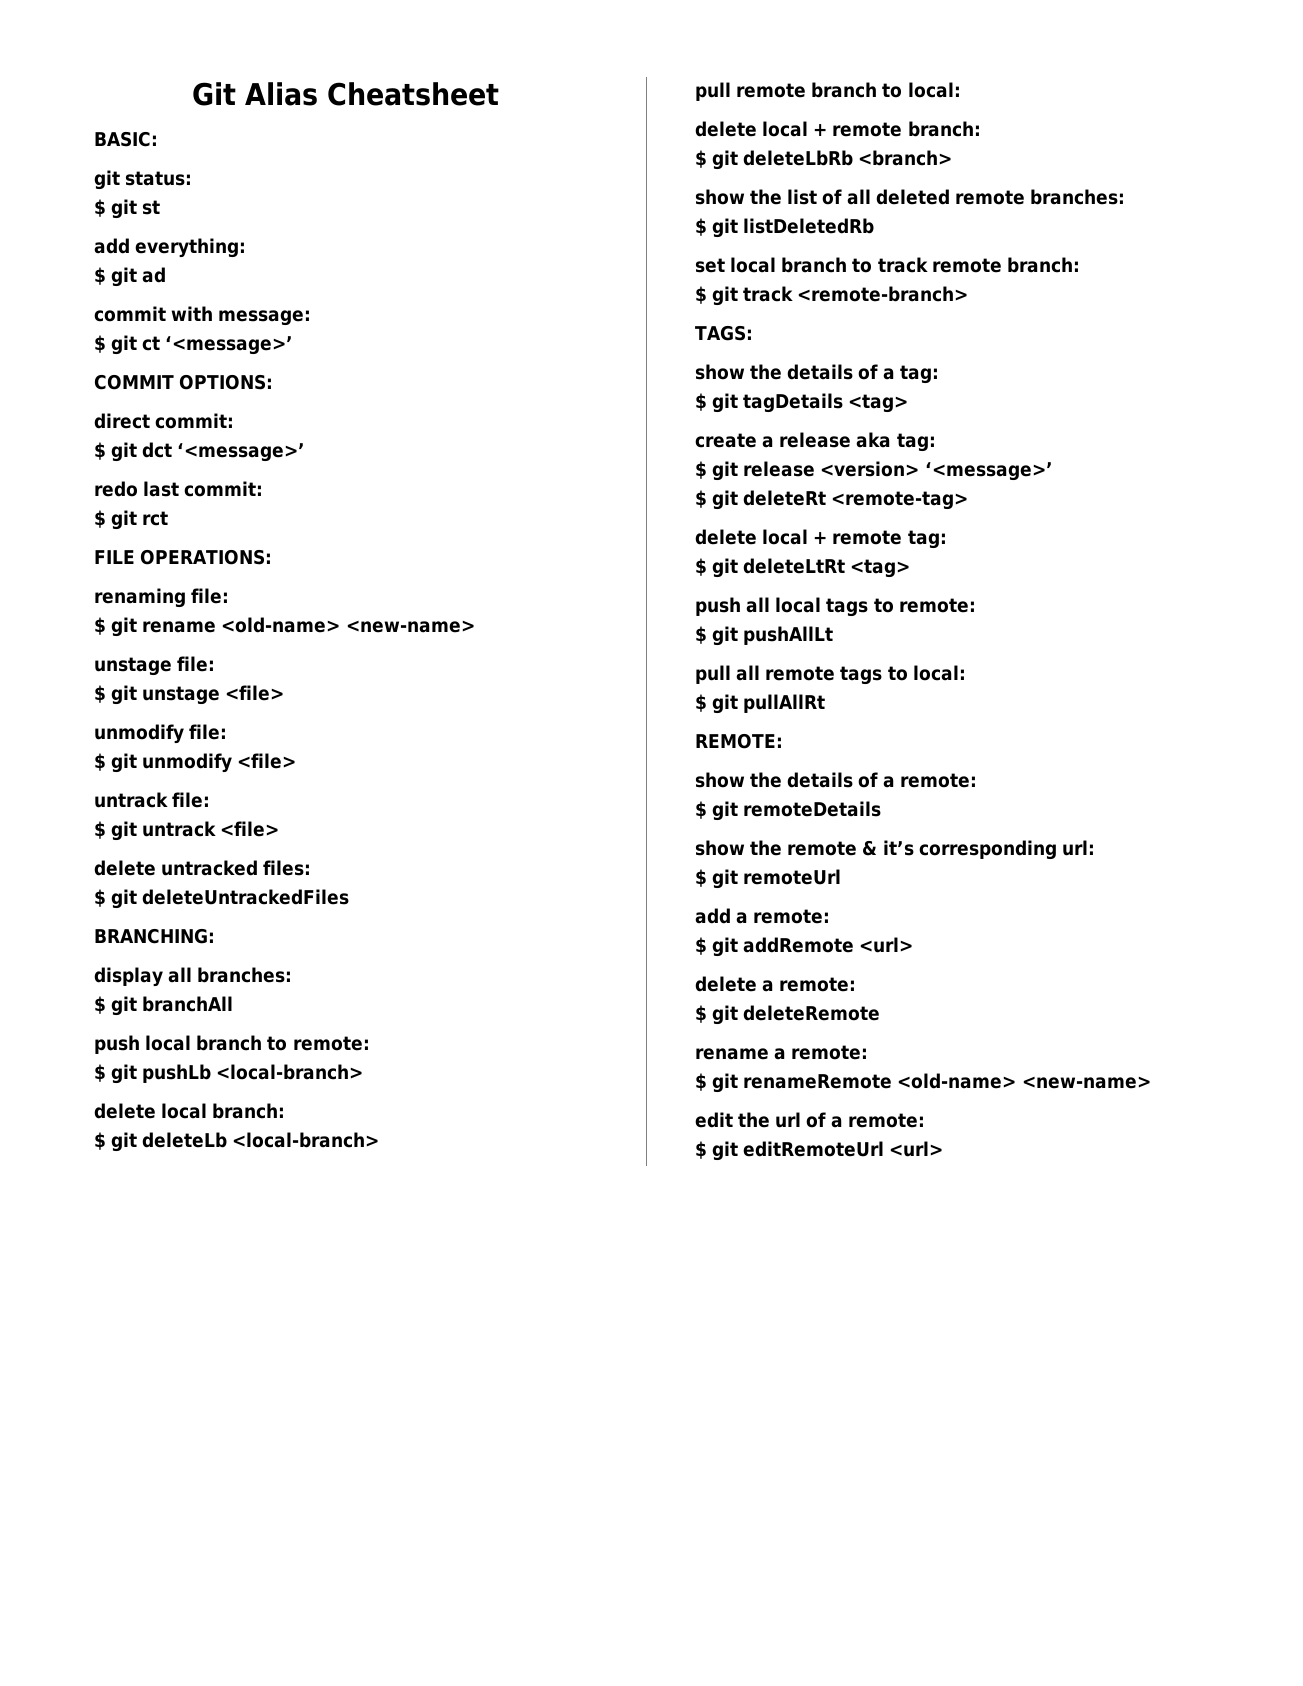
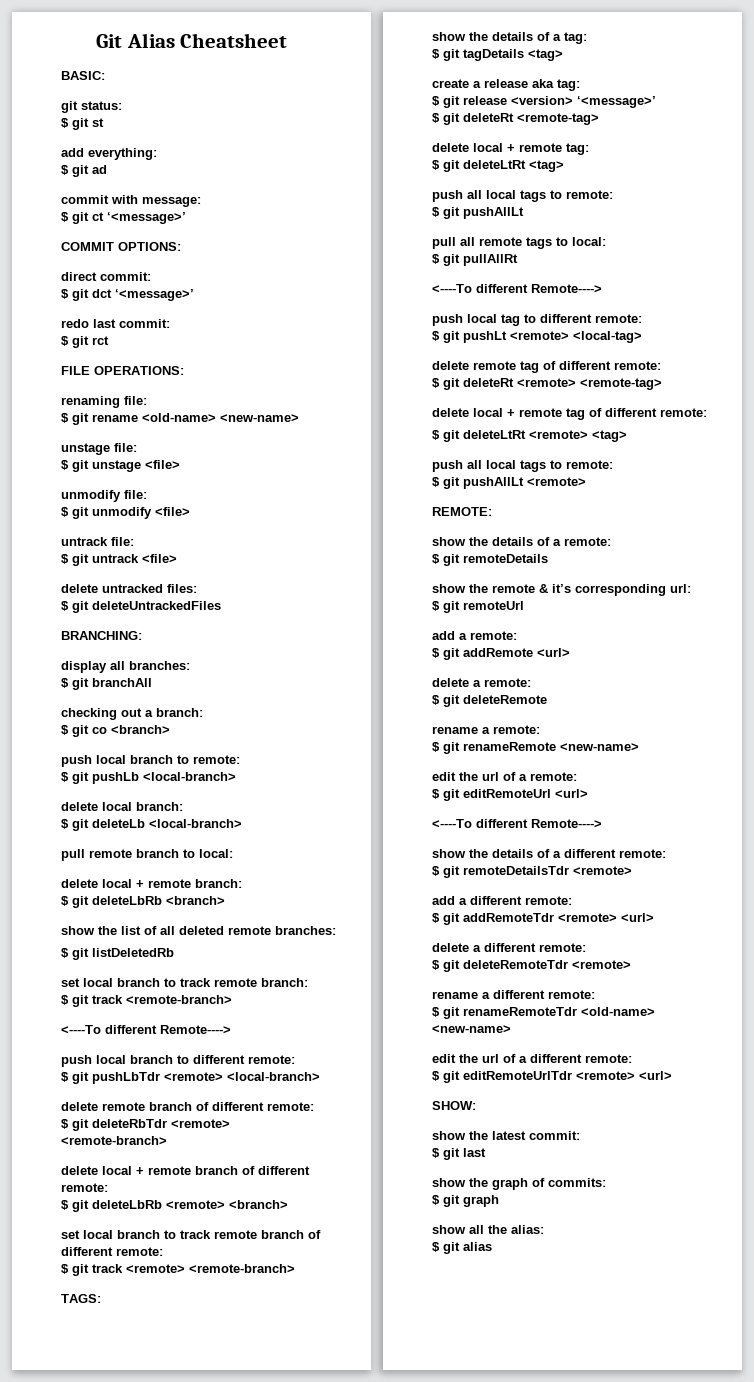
+ checking out a branch:
+ $ git co <branch>
  $ git track <remote-branch>
+ <----To different Remote---->
+ push local branch to different remote:
+ $ git pushLbTdr <remote> <local-branch>
+ delete remote branch of different remote:
+ $ git deleteRbTdr <remote> <remote-branch>
+ delete local + remote branch of different remote:
+ $ git deleteLbRb <remote> <branch>
+ set local branch to track remote branch of different remote:
+ $ git track <remote> <remote-branch>
  $ git pullAllRt
+ <----To different Remote---->
+ push local tag to different remote:
+ $ git pushLt <remote> <local-tag>
+ delete remote tag of different remote:
+ $ git deleteRt <remote> <remote-tag>
+ delete local + remote tag of different remote:
+ $ git deleteLtRt <remote> <tag>
+ push all local tags to remote:
+ $ git pushAllLt <remote>
- $ git renameRemote <old-name> <new-name>
+ $ git renameRemote <new-name>
  $ git editRemoteUrl <url>
+ <----To different Remote---->
+ show the details of a different remote:
+ $ git remoteDetailsTdr <remote>
+ add a different remote:
+ $ git addRemoteTdr <remote> <url>
+ delete a different remote:
+ $ git deleteRemoteTdr <remote>
+ rename a different remote:
+ $ git renameRemoteTdr <old-name> <new-name>
+ edit the url of a different remote:
+ $ git editRemoteUrlTdr <remote> <url>
+ SHOW:
+ show the latest commit:
+ $ git last
+ show the graph of commits:
+ $ git graph
+ show all the alias:
+ $ git alias

